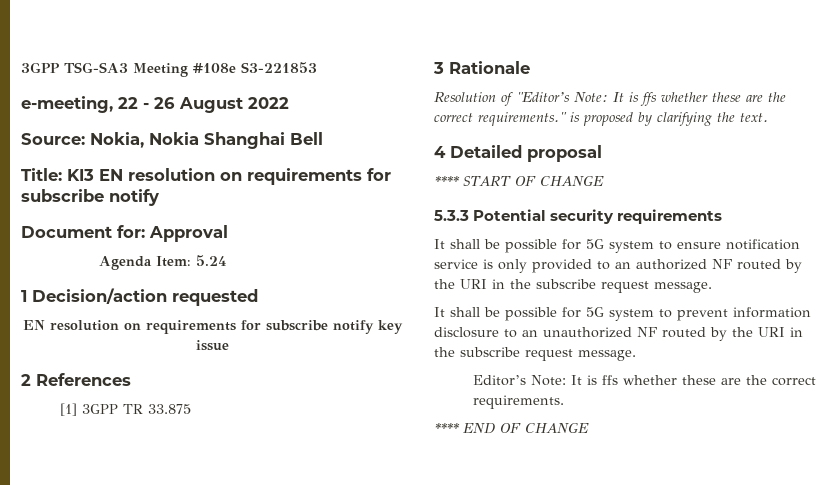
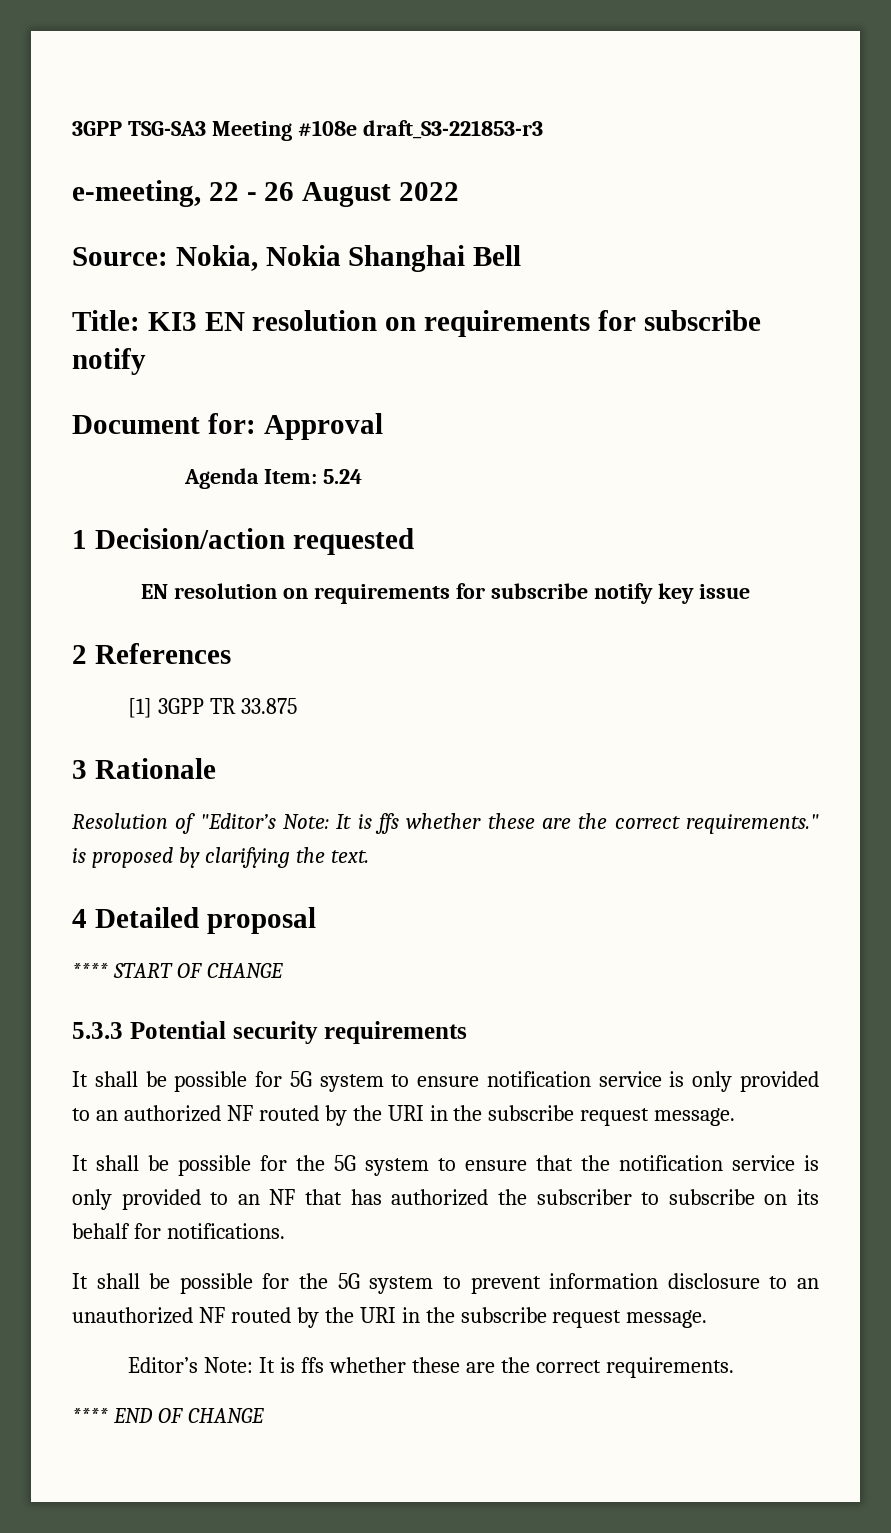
- 3GPP TSG-SA3 Meeting #108e S3-221853
+ 3GPP TSG-SA3 Meeting #108e draft_S3-221853-r3
- It shall be possible for 5G system to prevent information disclosure to an unauthorized NF routed by the URI in the subscribe request message.
+ It shall be possible for the 5G system to ensure that the notification service is only provided to an NF that has authorized the subscriber to subscribe on its behalf for notifications.
+ It shall be possible for the 5G system to prevent information disclosure to an unauthorized NF routed by the URI in the subscribe request message.

